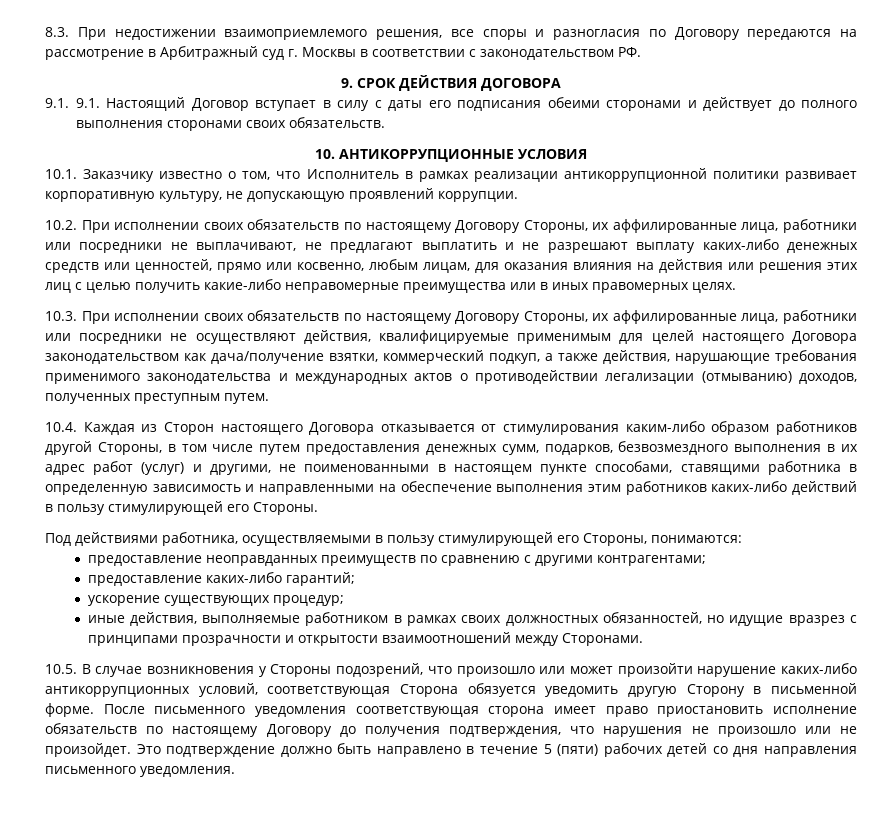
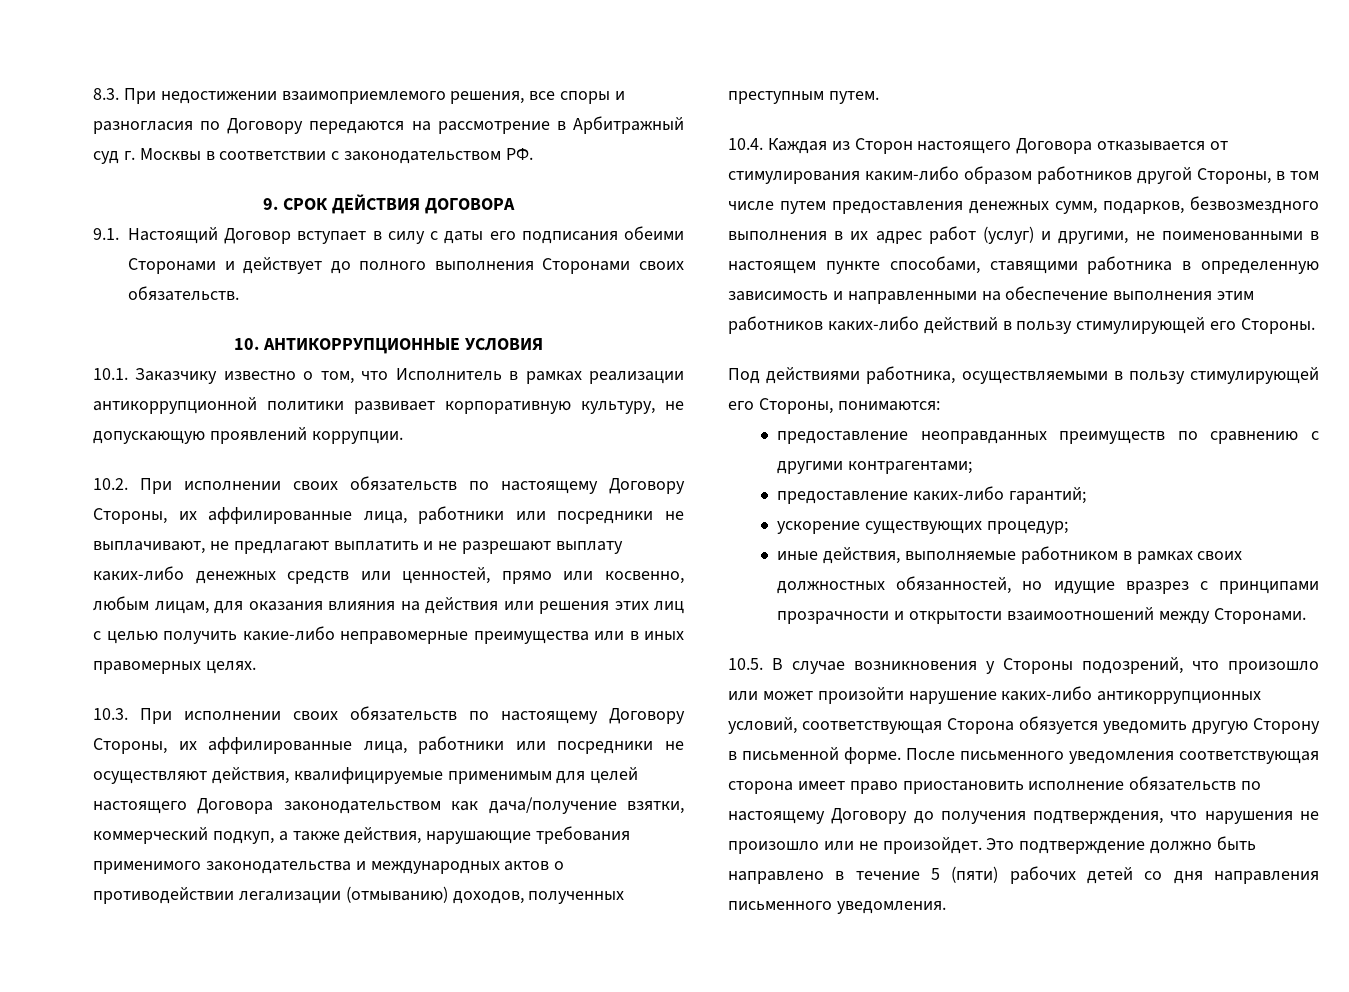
- 9.1. 9.1. Настоящий Договор вступает в силу с даты его подписания обеими сторонами и действует до полного выполнения сторонами своих обязательств.
+ 9.1. Настоящий Договор вступает в силу с даты его подписания обеими Сторонами и действует до полного выполнения Сторонами своих обязательств.

